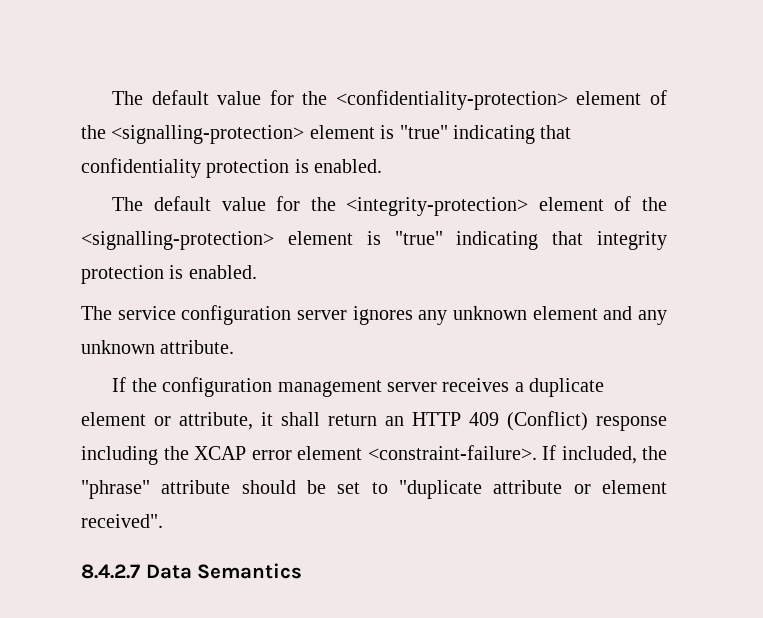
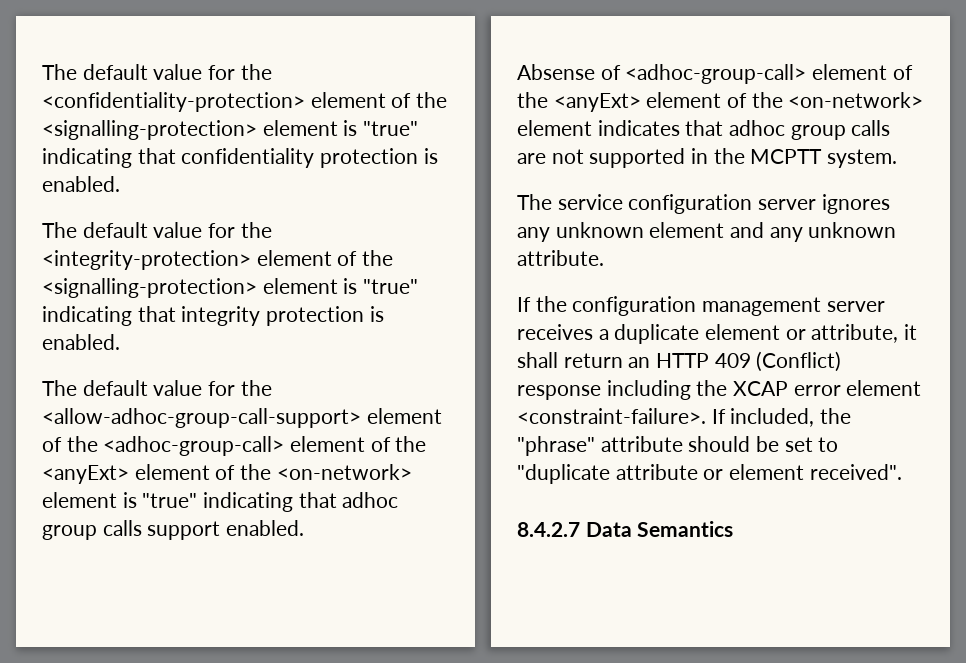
+ The default value for the <allow-adhoc-group-call-support> element of the <adhoc-group-call> element of the <anyExt> element of the <on-network> element is "true" indicating that adhoc group calls support enabled.
+ Absense of <adhoc-group-call> element of the <anyExt> element of the <on-network> element indicates that adhoc group calls are not supported in the MCPTT system.

